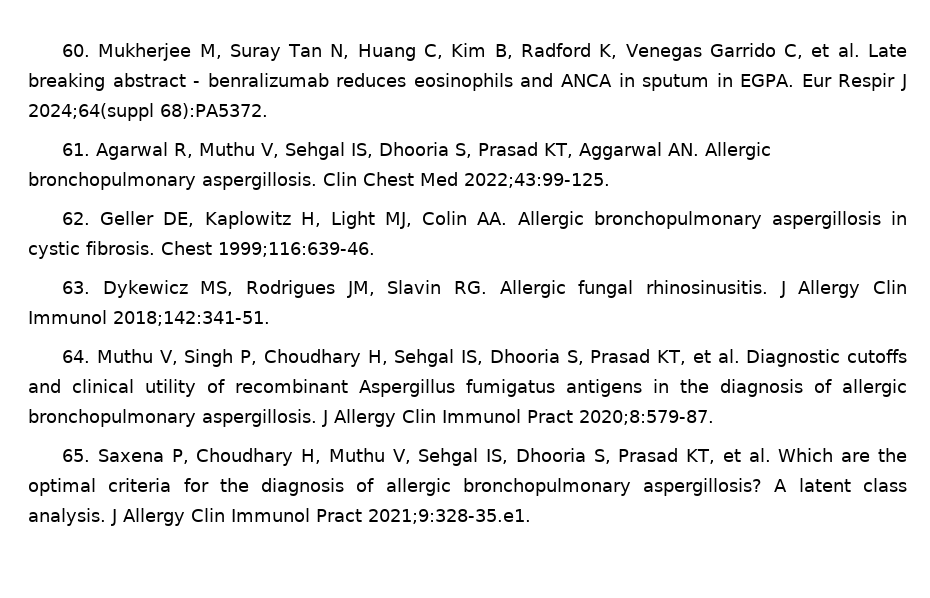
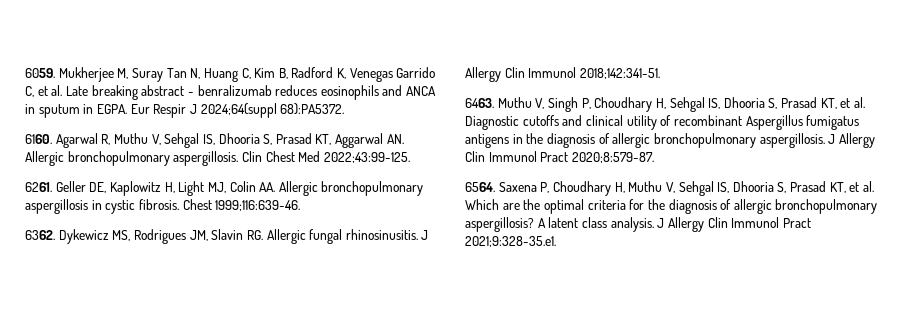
- 60. Mukherjee M, Suray Tan N, Huang C, Kim B, Radford K, Venegas Garrido C, et al. Late breaking abstract - benralizumab reduces eosinophils and ANCA in sputum in EGPA.
+ 6059. Mukherjee M, Suray Tan N, Huang C, Kim B, Radford K, Venegas Garrido C, et al. Late breaking abstract - benralizumab reduces eosinophils and ANCA in sputum in EGPA.
- 61. Agarwal R, Muthu V, Sehgal IS, Dhooria S, Prasad KT, Aggarwal AN. Allergic bronchopulmonary aspergillosis.
+ 6160. Agarwal R, Muthu V, Sehgal IS, Dhooria S, Prasad KT, Aggarwal AN. Allergic bronchopulmonary aspergillosis.
- 62. Geller DE, Kaplowitz H, Light MJ, Colin AA. Allergic bronchopulmonary aspergillosis in cystic fibrosis.
+ 6261. Geller DE, Kaplowitz H, Light MJ, Colin AA. Allergic bronchopulmonary aspergillosis in cystic fibrosis.
- 63. Dykewicz MS, Rodrigues JM, Slavin RG. Allergic fungal rhinosinusitis.
+ 6362. Dykewicz MS, Rodrigues JM, Slavin RG. Allergic fungal rhinosinusitis.
- 64. Muthu V, Singh P, Choudhary H, Sehgal IS, Dhooria S, Prasad KT, et al. Diagnostic cutoffs and clinical utility of recombinant Aspergillus fumigatus antigens in the diagnosis of allergic bronchopulmonary aspergillosis.
+ 6463. Muthu V, Singh P, Choudhary H, Sehgal IS, Dhooria S, Prasad KT, et al. Diagnostic cutoffs and clinical utility of recombinant Aspergillus fumigatus antigens in the diagnosis of allergic bronchopulmonary aspergillosis.
- 65. Saxena P, Choudhary H, Muthu V, Sehgal IS, Dhooria S, Prasad KT, et al. Which are the optimal criteria for the diagnosis of allergic bronchopulmonary aspergillosis?
+ 6564. Saxena P, Choudhary H, Muthu V, Sehgal IS, Dhooria S, Prasad KT, et al. Which are the optimal criteria for the diagnosis of allergic bronchopulmonary aspergillosis?

